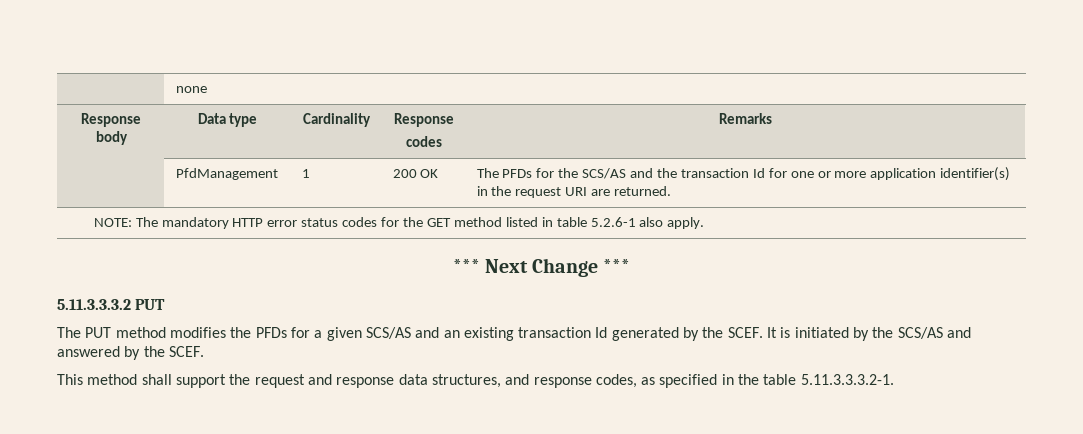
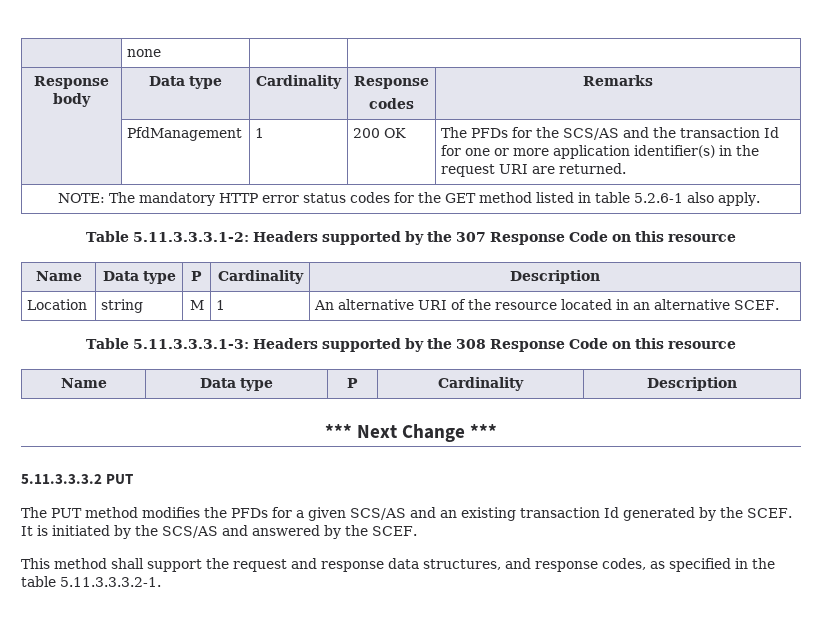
+ Table 5.11.3.3.3.1-2: Headers supported by the 307 Response Code on this resource
+ Name | Data type | P | Cardinality | Description
+ Location | string | M | 1 | An alternative URI of the resource located in an alternative SCEF.
+ Table 5.11.3.3.3.1-3: Headers supported by the 308 Response Code on this resource
+ Name | Data type | P | Cardinality | Description

